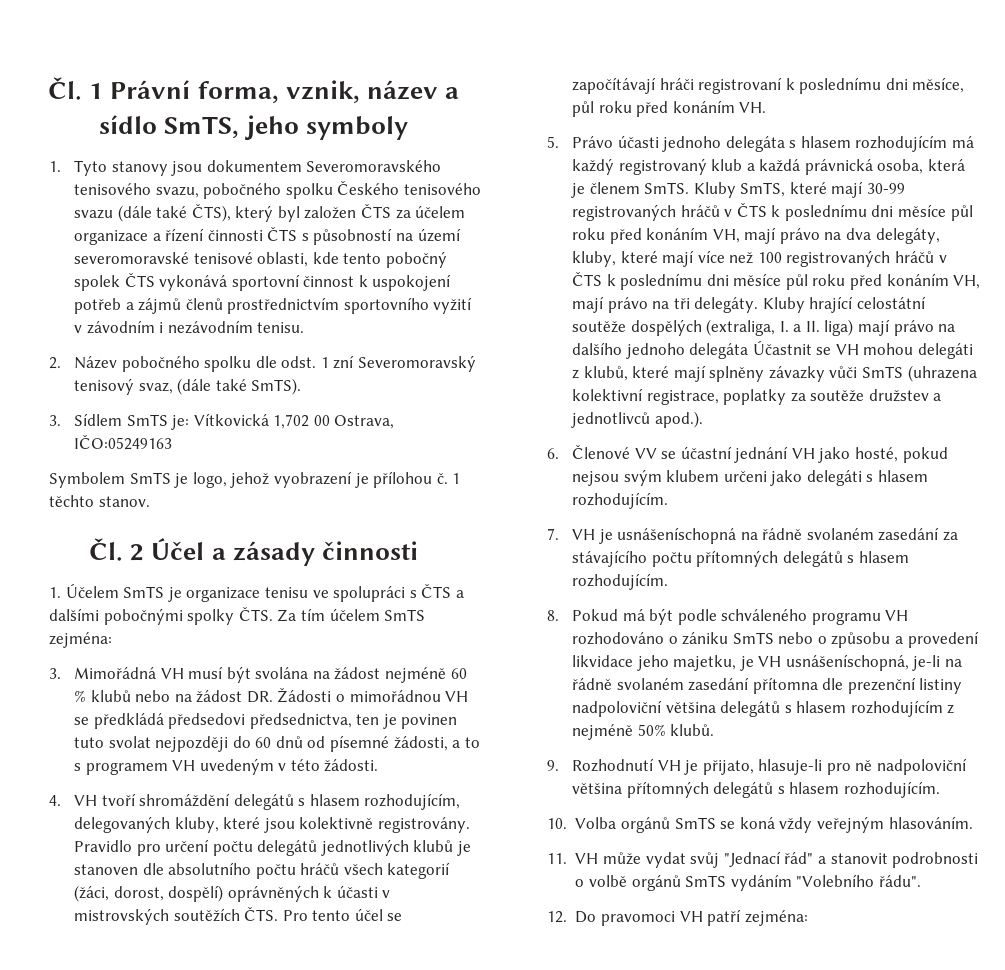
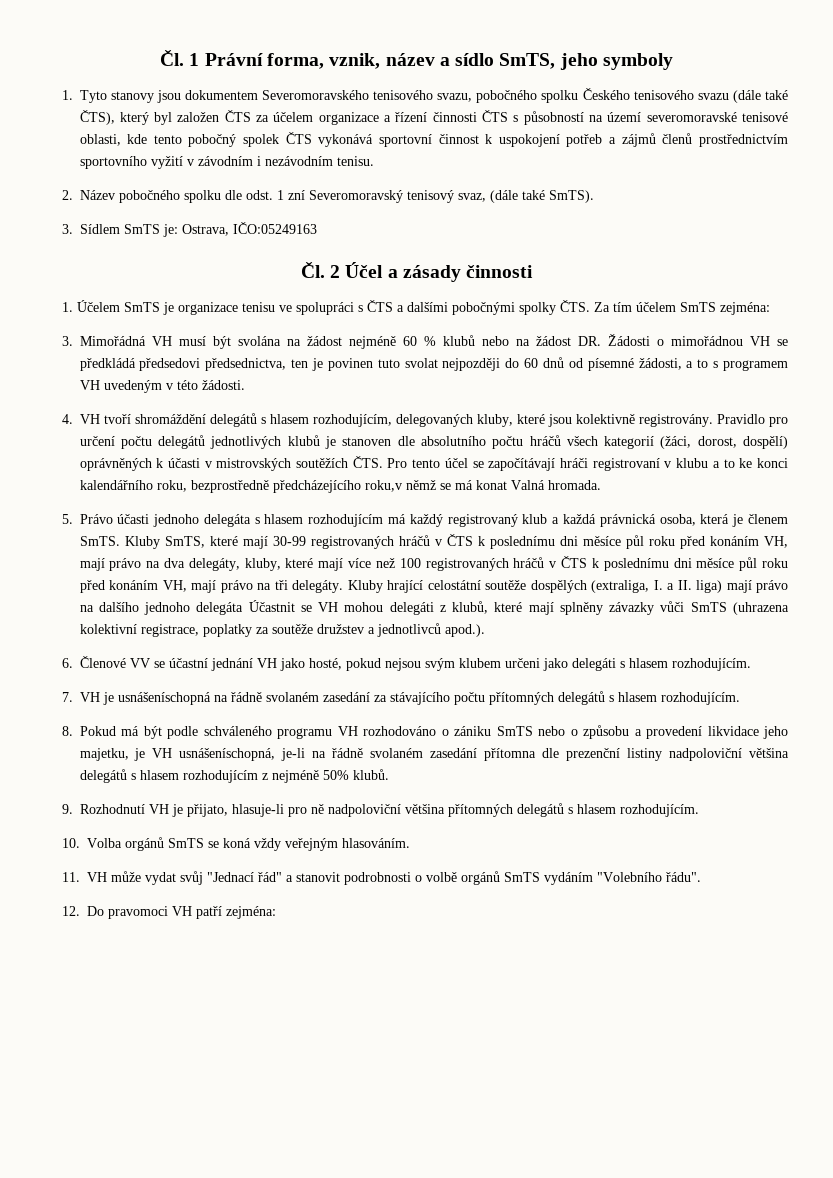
- 3. Sídlem SmTS je: Vítkovická 1,702 00 Ostrava, IČO:05249163
+ 3. Sídlem SmTS je: Ostrava, IČO:05249163
- Symbolem SmTS je logo, jehož vyobrazení je přílohou č. 1 těchto stanov.
- Pravidlo pro určení počtu delegátů jednotlivých klubů je stanoven dle absolutního počtu hráčů všech kategorií (žáci, dorost, dospělí) oprávněných k účasti v mistrovských soutěžích ČTS. Pro tento účel se započítávají hráči registrovaní k poslednímu dni měsíce, půl roku před konáním VH.
+ Pravidlo pro určení počtu delegátů jednotlivých klubů je stanoven dle absolutního počtu hráčů všech kategorií (žáci, dorost, dospělí) oprávněných k účasti v mistrovských soutěžích ČTS. Pro tento účel se započítávají hráči registrovaní v klubu a to ke konci kalendářního roku, bezprostředně předcházejícího roku,v němž se má konat Valná hromada.

